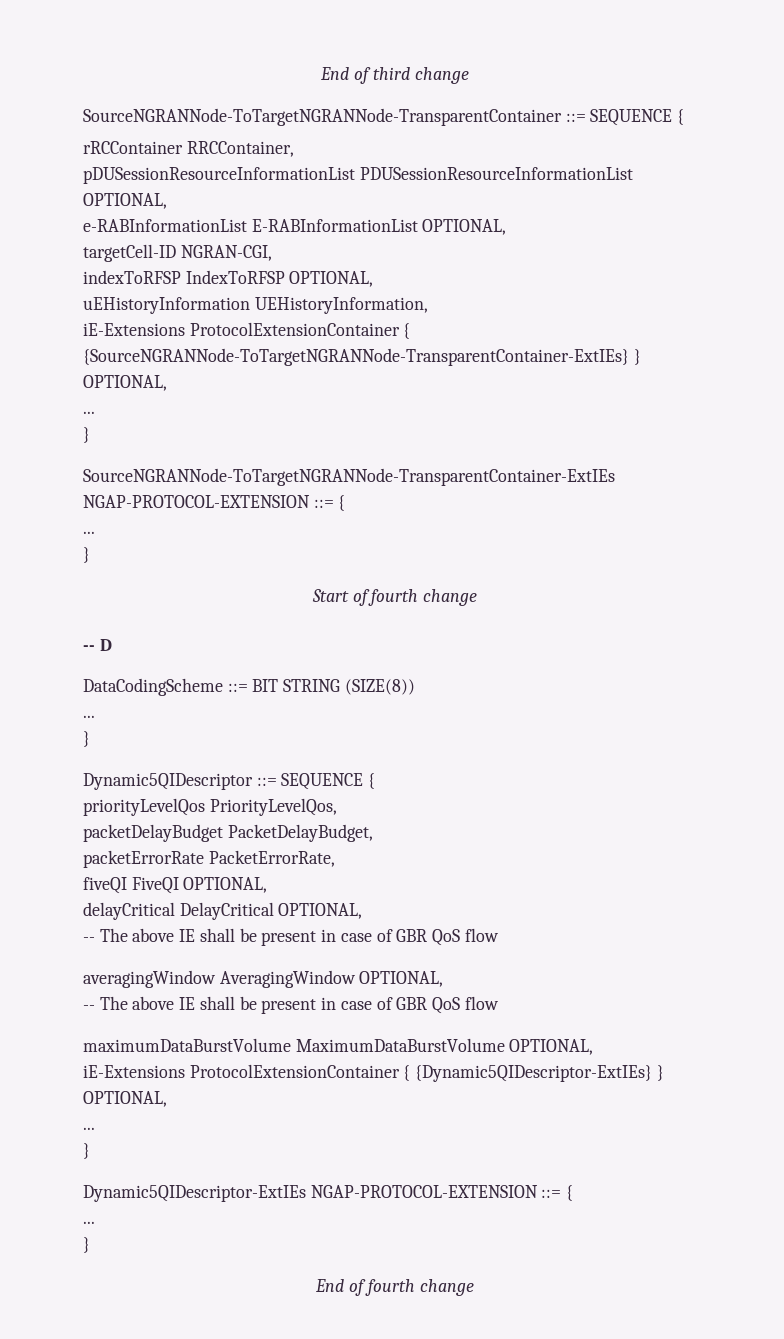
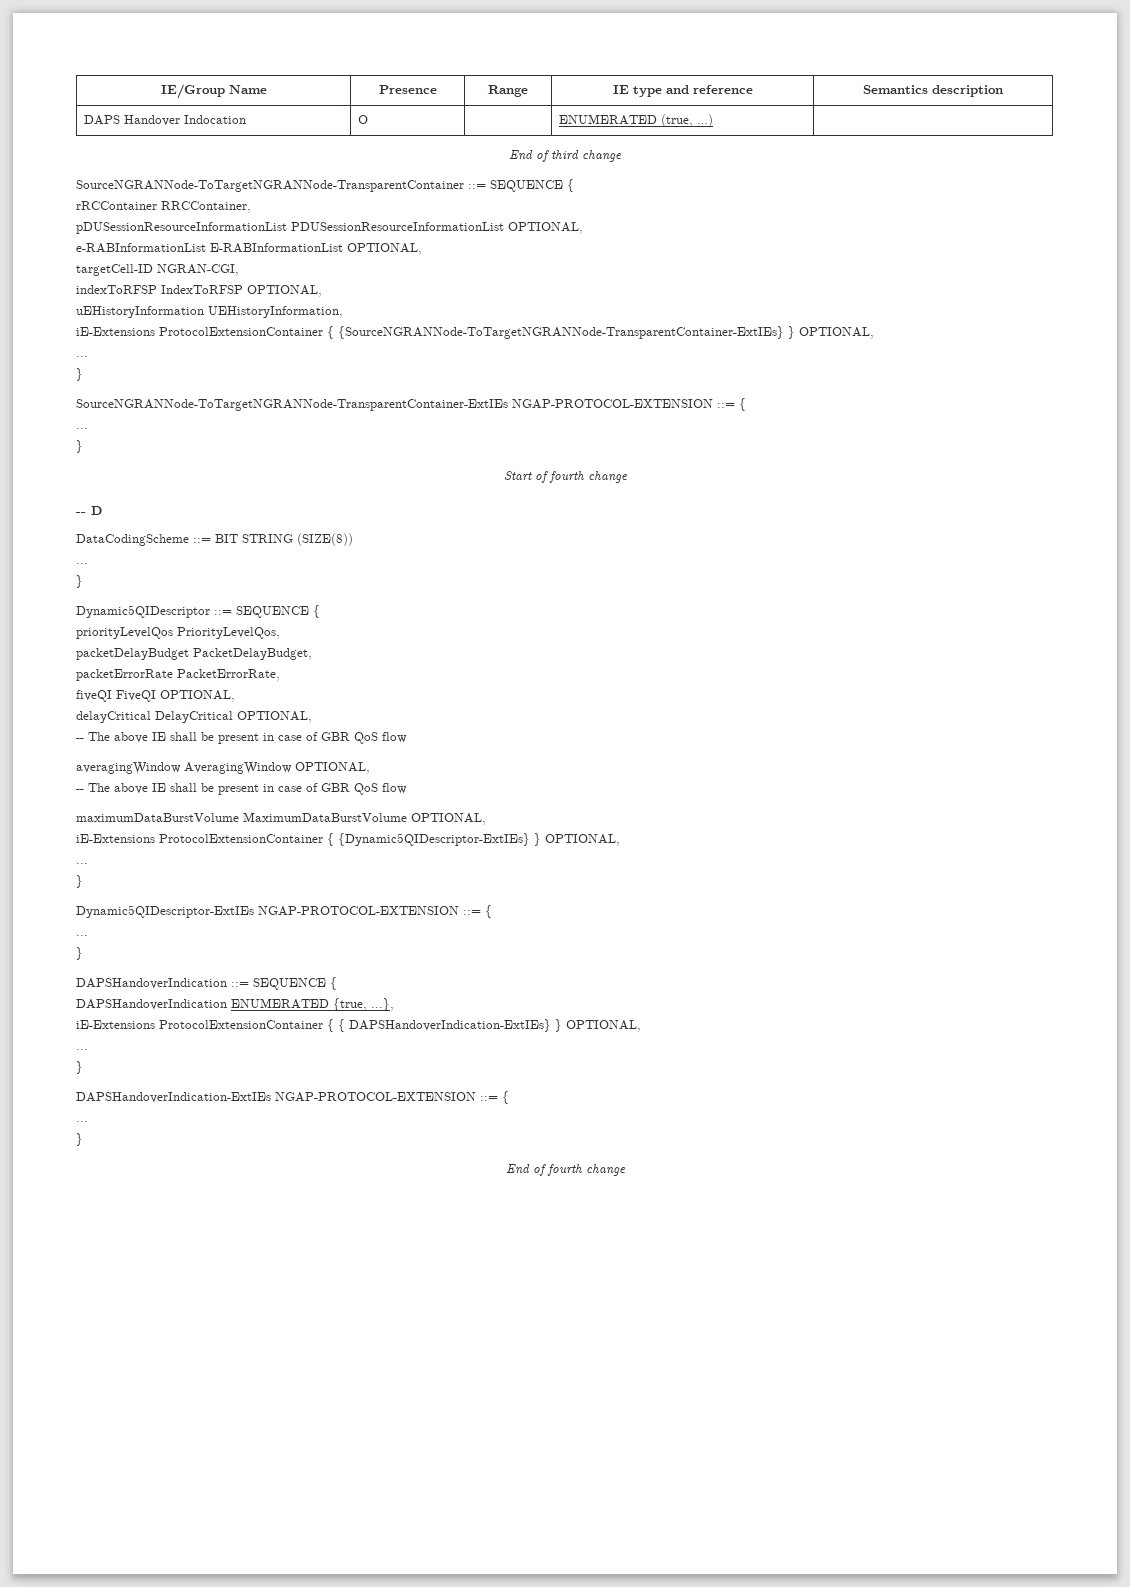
+ IE/Group Name | Presence | Range | IE type and reference | Semantics description
+ DAPS Handover Indocation | O | | ENUMERATED (true, …) |
+ DAPSHandoverIndication ::= SEQUENCE {
+ DAPSHandoverIndication ENUMERATED {true, ...},
+ iE-Extensions ProtocolExtensionContainer { { DAPSHandoverIndication-ExtIEs} } OPTIONAL,
+ ...
+ }
+ DAPSHandoverIndication-ExtIEs NGAP-PROTOCOL-EXTENSION ::= {
+ ...
+ }

